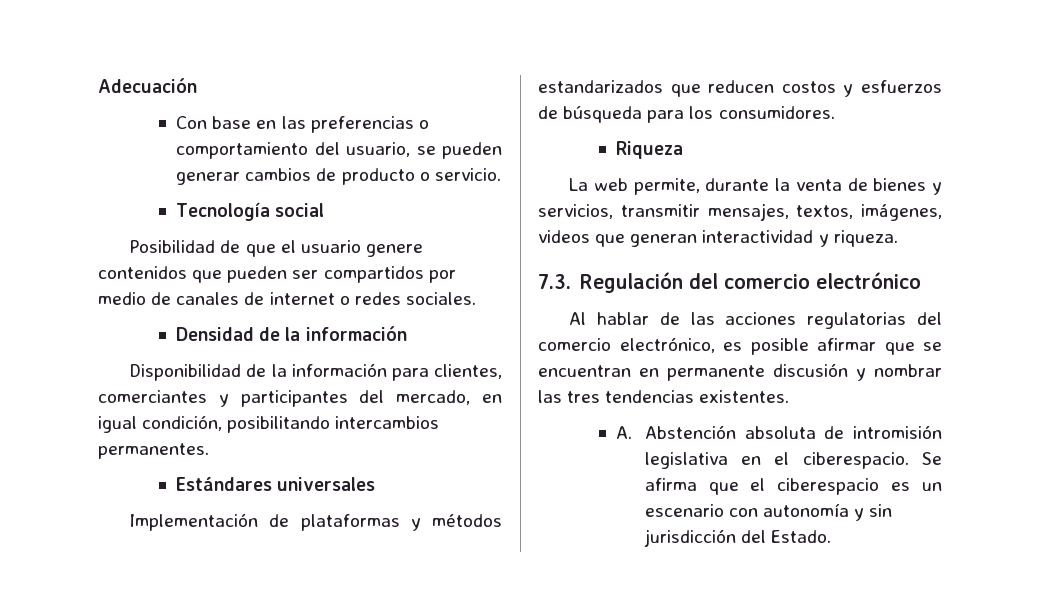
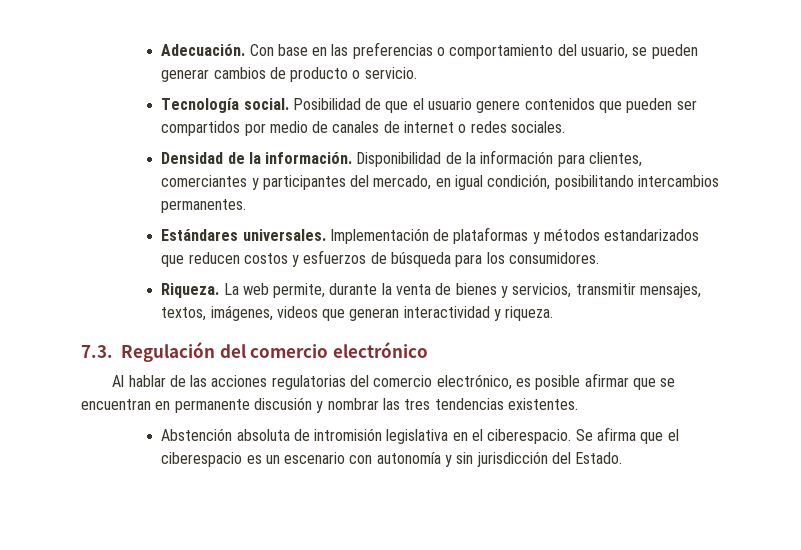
- Adecuación
- Con base en las preferencias o comportamiento del usuario, se pueden generar cambios de producto o servicio.
+ Adecuación. Con base en las preferencias o comportamiento del usuario, se pueden generar cambios de producto o servicio.
- Tecnología social
- Posibilidad de que el usuario genere contenidos que pueden ser compartidos por medio de canales de internet o redes sociales.
+ Tecnología social. Posibilidad de que el usuario genere contenidos que pueden ser compartidos por medio de canales de internet o redes sociales.
- Densidad de la información
- Disponibilidad de la información para clientes, comerciantes y participantes del mercado, en igual condición, posibilitando intercambios permanentes.
+ Densidad de la información. Disponibilidad de la información para clientes, comerciantes y participantes del mercado, en igual condición, posibilitando intercambios permanentes.
- Estándares universales
- Implementación de plataformas y métodos estandarizados que reducen costos y esfuerzos de búsqueda para los consumidores.
+ Estándares universales. Implementación de plataformas y métodos estandarizados que reducen costos y esfuerzos de búsqueda para los consumidores.
- Riqueza
- La web permite, durante la venta de bienes y servicios, transmitir mensajes, textos, imágenes, videos que generan interactividad y riqueza.
+ Riqueza. La web permite, durante la venta de bienes y servicios, transmitir mensajes, textos, imágenes, videos que generan interactividad y riqueza.
- A. Abstención absoluta de intromisión legislativa en el ciberespacio.
+ Abstención absoluta de intromisión legislativa en el ciberespacio.

